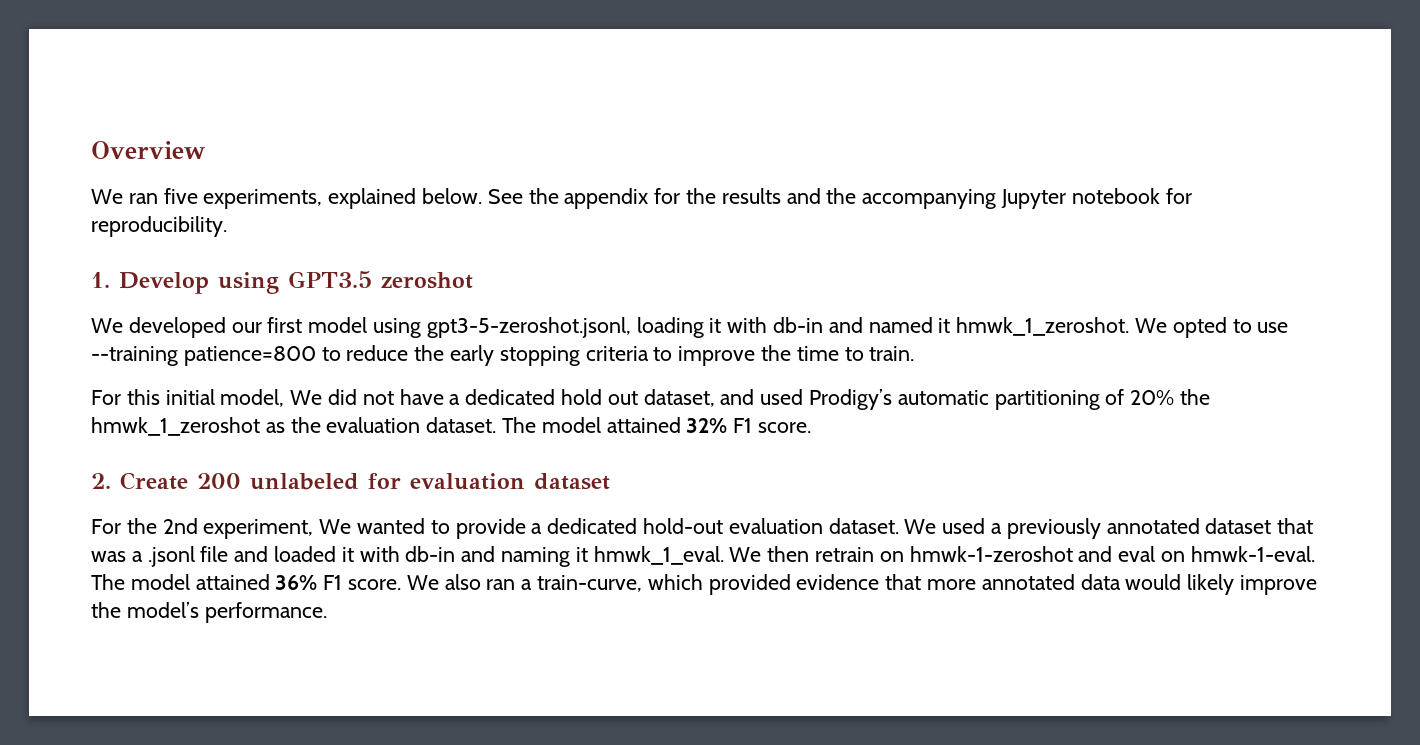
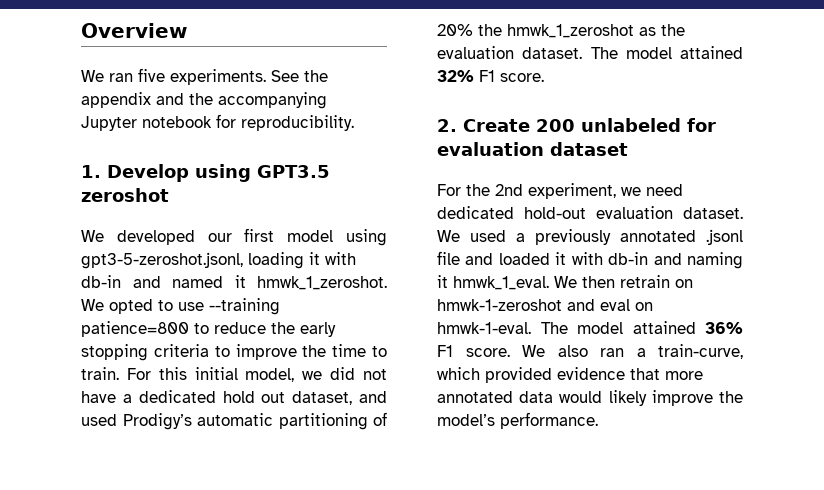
- We ran five experiments, explained below. See the appendix for the results and the accompanying Jupyter notebook for reproducibility.
+ We ran five experiments. See the appendix and the accompanying Jupyter notebook for reproducibility.
- We opted to use --training patience=800 to reduce the early stopping criteria to improve the time to train.
- For this initial model, We did not have a dedicated hold out dataset, and used Prodigy’s automatic partitioning of 20% the hmwk_1_zeroshot as the evaluation dataset.
+ We opted to use --training patience=800 to reduce the early stopping criteria to improve the time to train. For this initial model, we did not have a dedicated hold out dataset, and used Prodigy’s automatic partitioning of 20% the hmwk_1_zeroshot as the evaluation dataset.
- For the 2nd experiment, We wanted to provide a dedicated hold-out evaluation dataset.
+ For the 2nd experiment, we need dedicated hold-out evaluation dataset.
- We used a previously annotated dataset that was a .jsonl file and loaded it with db-in and naming it hmwk_1_eval.
+ We used a previously annotated .jsonl file and loaded it with db-in and naming it hmwk_1_eval.

